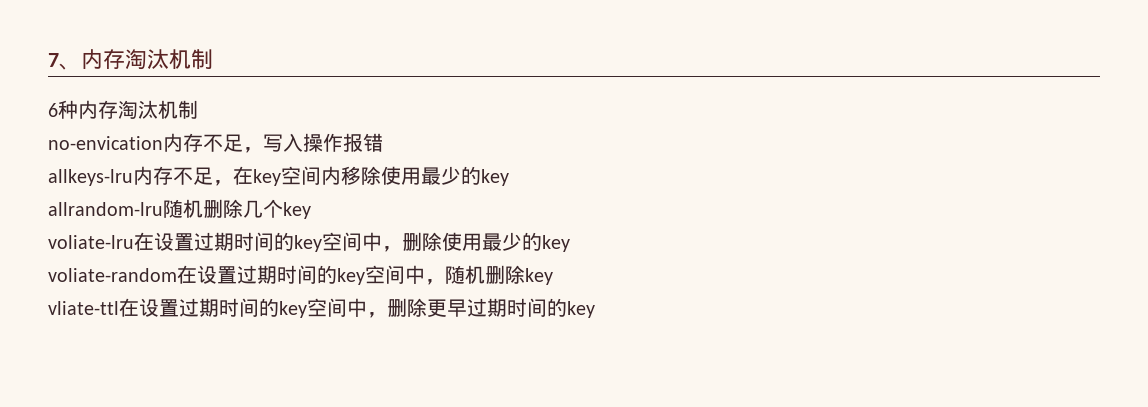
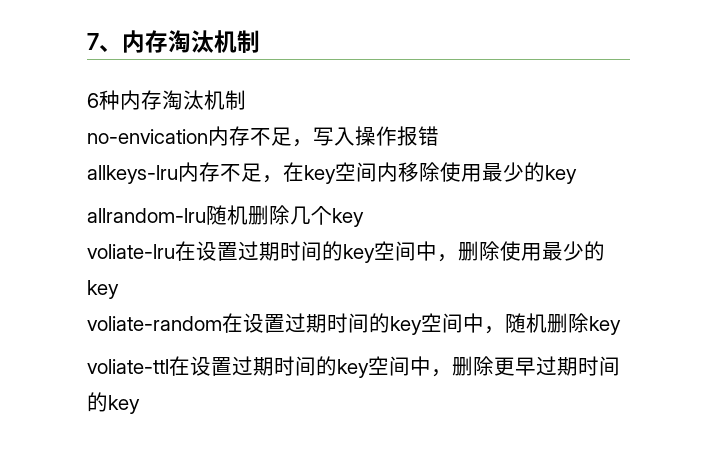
- vliate-ttl在设置过期时间的key空间中，删除更早过期时间的key
+ voliate-ttl在设置过期时间的key空间中，删除更早过期时间的key

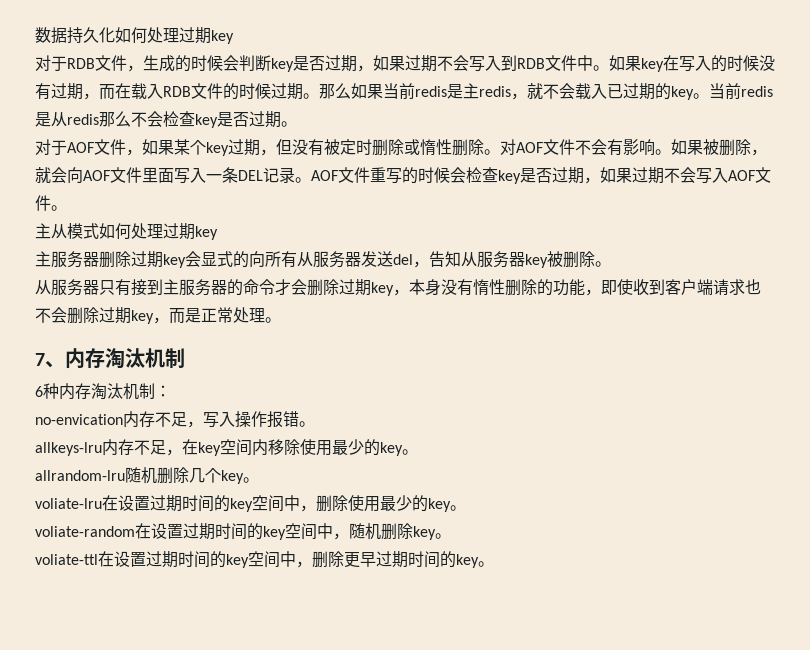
+ 数据持久化如何处理过期key
+ 对于RDB文件，生成的时候会判断key是否过期，如果过期不会写入到RDB文件中。如果key在写入的时候没有过期，而在载入RDB文件的时候过期。那么如果当前redis是主redis，就不会载入已过期的key。当前redis是从redis那么不会检查key是否过期。
+ 对于AOF文件，如果某个key过期，但没有被定时删除或惰性删除。对AOF文件不会有影响。如果被删除，就会向AOF文件里面写入一条DEL记录。AOF文件重写的时候会检查key是否过期，如果过期不会写入AOF文件。
+ 主从模式如何处理过期key
+ 主服务器删除过期key会显式的向所有从服务器发送del，告知从服务器key被删除。
+ 从服务器只有接到主服务器的命令才会删除过期key，本身没有惰性删除的功能，即使收到客户端请求也不会删除过期key，而是正常处理。
- 6种内存淘汰机制
+ 6种内存淘汰机制：
- no-envication内存不足，写入操作报错
+ no-envication内存不足，写入操作报错。
- allkeys-lru内存不足，在key空间内移除使用最少的key
+ allkeys-lru内存不足，在key空间内移除使用最少的key。
- allrandom-lru随机删除几个key
+ allrandom-lru随机删除几个key。
- voliate-lru在设置过期时间的key空间中，删除使用最少的key
+ voliate-lru在设置过期时间的key空间中，删除使用最少的key。
- voliate-random在设置过期时间的key空间中，随机删除key
+ voliate-random在设置过期时间的key空间中，随机删除key。
- voliate-ttl在设置过期时间的key空间中，删除更早过期时间的key
+ voliate-ttl在设置过期时间的key空间中，删除更早过期时间的key。

